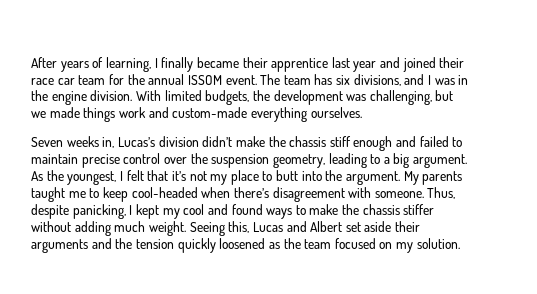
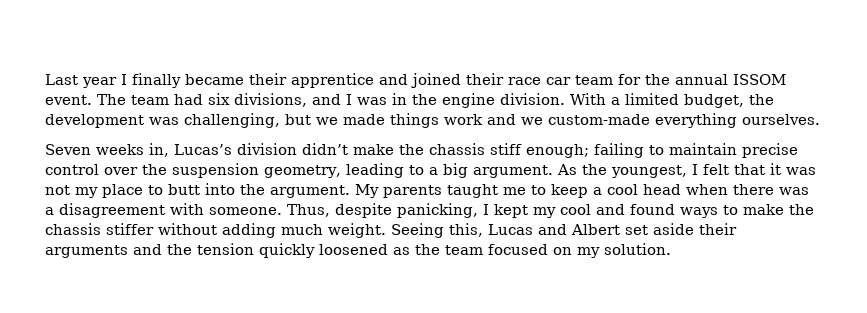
- After years of learning, I finally became their apprentice last year and joined their race car team for the annual ISSOM event.
+ Last year I finally became their apprentice and joined their race car team for the annual ISSOM event.
- The team has six divisions, and I was in the engine division.
+ The team had six divisions, and I was in the engine division.
- With limited budgets, the development was challenging, but we made things work and custom-made everything ourselves.
+ With a limited budget, the development was challenging, but we made things work and we custom-made everything ourselves.
- Seven weeks in, Lucas’s division didn’t make the chassis stiff enough and failed to maintain precise control over the suspension geometry, leading to a big argument.
+ Seven weeks in, Lucas’s division didn’t make the chassis stiff enough; failing to maintain precise control over the suspension geometry, leading to a big argument.
- As the youngest, I felt that it’s not my place to butt into the argument.
+ As the youngest, I felt that it was not my place to butt into the argument.
- My parents taught me to keep cool-headed when there’s disagreement with someone.
+ My parents taught me to keep a cool head when there was a disagreement with someone.

